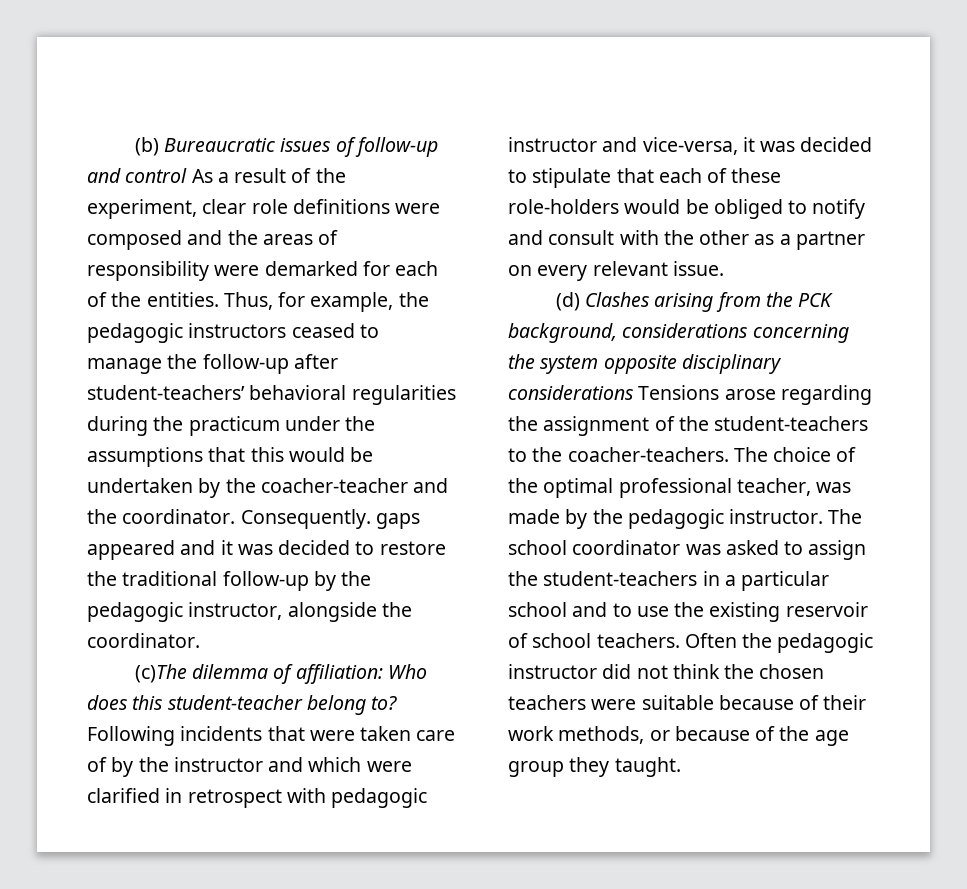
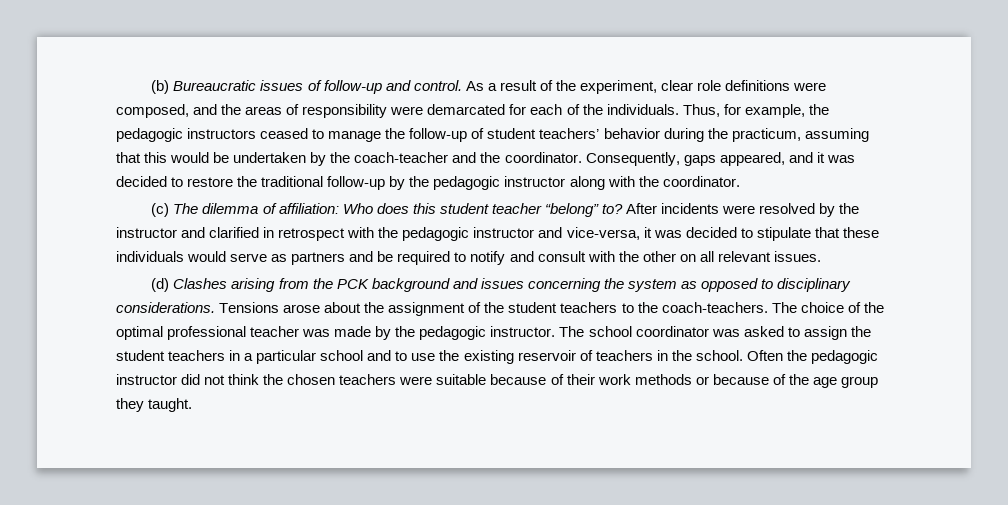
- (b) Bureaucratic issues of follow-up and control As a result of the experiment, clear role definitions were composed and the areas of responsibility were demarked for each of the entities.
+ (b) Bureaucratic issues of follow-up and control. As a result of the experiment, clear role definitions were composed, and the areas of responsibility were demarcated for each of the individuals.
- Thus, for example, the pedagogic instructors ceased to manage the follow-up after student-teachers’ behavioral regularities during the practicum under the assumptions that this would be undertaken by the coacher-teacher and the coordinator.
+ Thus, for example, the pedagogic instructors ceased to manage the follow-up of student teachers’ behavior during the practicum, assuming that this would be undertaken by the coach-teacher and the coordinator.
- Consequently. gaps appeared and it was decided to restore the traditional follow-up by the pedagogic instructor, alongside the coordinator.
+ Consequently, gaps appeared, and it was decided to restore the traditional follow-up by the pedagogic instructor along with the coordinator.
- (c)The dilemma of affiliation: Who does this student-teacher belong to? Following incidents that were taken care of by the instructor and which were clarified in retrospect with pedagogic instructor and vice-versa, it was decided to stipulate that each of these role-holders would be obliged to notify and consult with the other as a partner on every relevant issue.
+ (c) The dilemma of affiliation: Who does this student teacher “belong” to? After incidents were resolved by the instructor and clarified in retrospect with the pedagogic instructor and vice-versa, it was decided to stipulate that these individuals would serve as partners and be required to notify and consult with the other on all relevant issues.
- (d) Clashes arising from the PCK background, considerations concerning the system opposite disciplinary considerations Tensions arose regarding the assignment of the student-teachers to the coacher-teachers.
+ (d) Clashes arising from the PCK background and issues concerning the system as opposed to disciplinary considerations. Tensions arose about the assignment of the student teachers to the coach-teachers.
- The choice of the optimal professional teacher, was made by the pedagogic instructor.
+ The choice of the optimal professional teacher was made by the pedagogic instructor.
- The school coordinator was asked to assign the student-teachers in a particular school and to use the existing reservoir of school teachers.
+ The school coordinator was asked to assign the student teachers in a particular school and to use the existing reservoir of teachers in the school.
- Often the pedagogic instructor did not think the chosen teachers were suitable because of their work methods, or because of the age group they taught.
+ Often the pedagogic instructor did not think the chosen teachers were suitable because of their work methods or because of the age group they taught.

